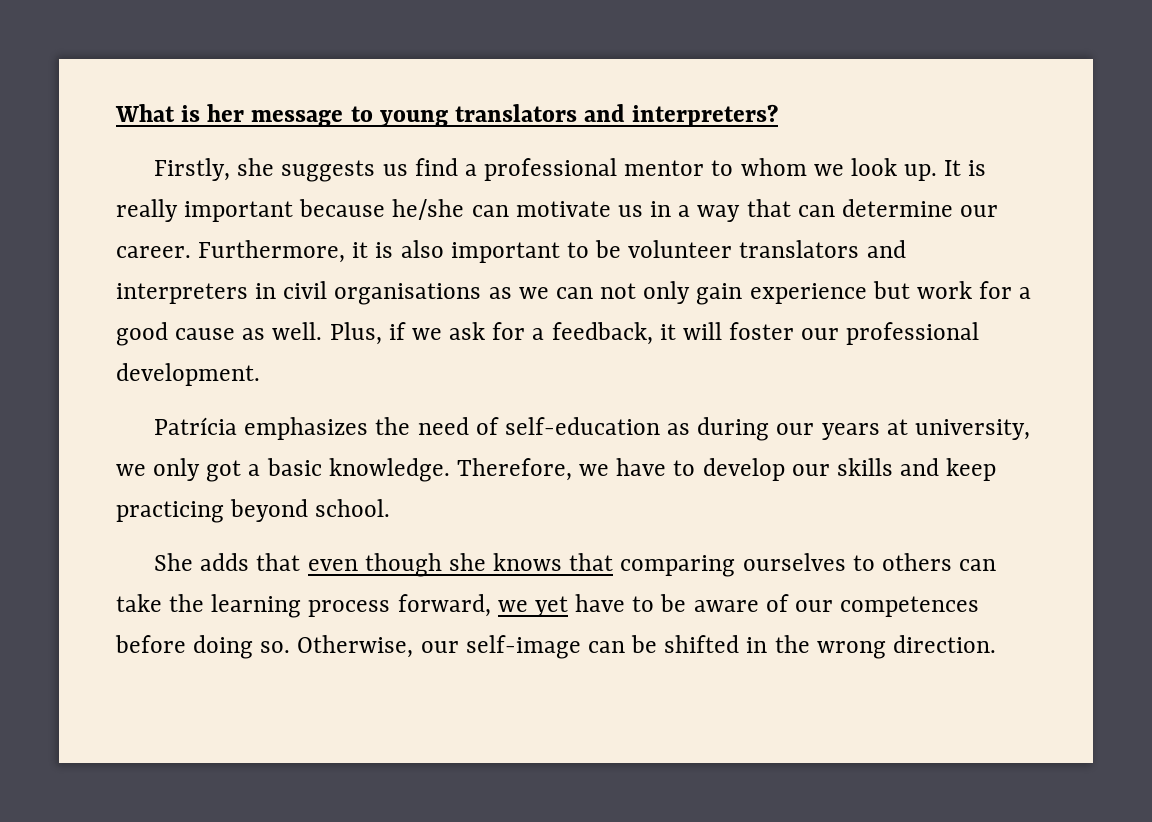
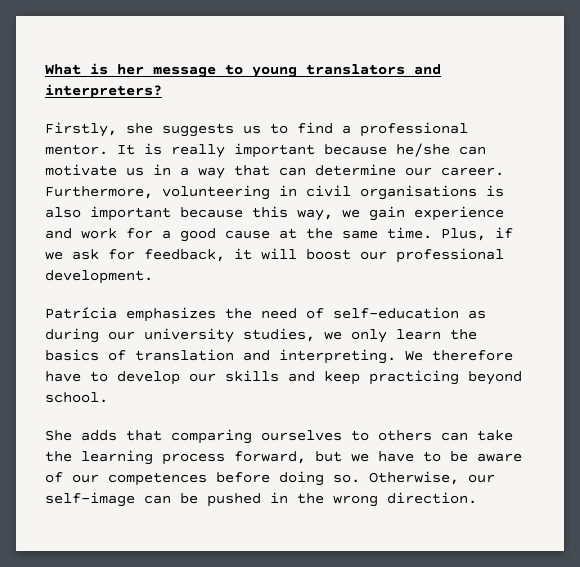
- Firstly, she suggests us find a professional mentor to whom we look up.
+ Firstly, she suggests us to find a professional mentor.
- Furthermore, it is also important to be volunteer translators and interpreters in civil organisations as we can not only gain experience but work for a good cause as well.
+ Furthermore, volunteering in civil organisations is also important because this way, we gain experience and work for a good cause at the same time.
- Plus, if we ask for a feedback, it will foster our professional development.
+ Plus, if we ask for feedback, it will boost our professional development.
- Patrícia emphasizes the need of self-education as during our years at university, we only got a basic knowledge. Therefore, we have to develop our skills and keep practicing beyond school.
+ Patrícia emphasizes the need of self-education as during our university studies, we only learn the basics of translation and interpreting. We therefore have to develop our skills and keep practicing beyond school.
- She adds that even though she knows that comparing ourselves to others can take the learning process forward, we yet have to be aware of our competences before doing so.
+ She adds that comparing ourselves to others can take the learning process forward, but we have to be aware of our competences before doing so.
- Otherwise, our self-image can be shifted in the wrong direction.
+ Otherwise, our self-image can be pushed in the wrong direction.

